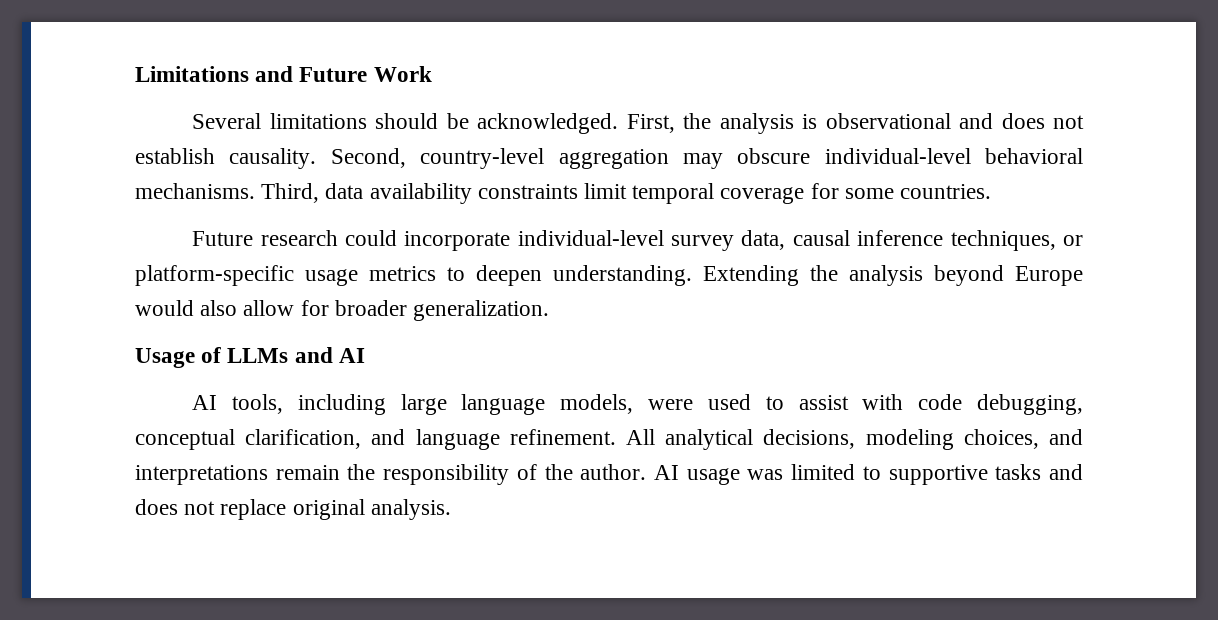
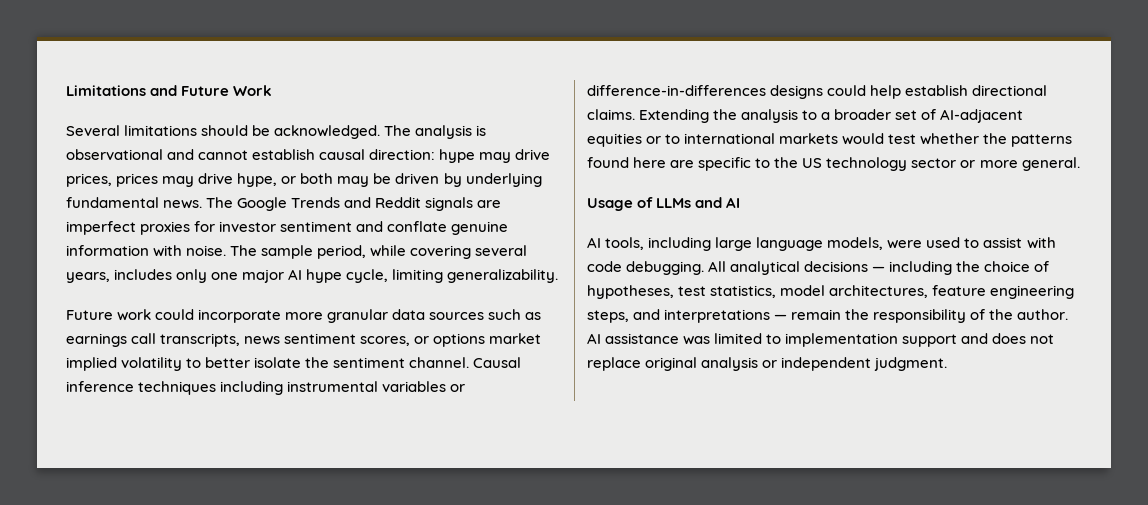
- First, the analysis is observational and does not establish causality. Second, country‑level aggregation may obscure individual‑level behavioral mechanisms. Third, data availability constraints limit temporal coverage for some countries.
- Future research could incorporate individual‑level survey data, causal inference techniques, or platform‑specific usage metrics to deepen understanding. Extending the analysis beyond Europe would also allow for broader generalization.
+ The analysis is observational and cannot establish causal direction: hype may drive prices, prices may drive hype, or both may be driven by underlying fundamental news. The Google Trends and Reddit signals are imperfect proxies for investor sentiment and conflate genuine information with noise. The sample period, while covering several years, includes only one major AI hype cycle, limiting generalizability.
+ Future work could incorporate more granular data sources such as earnings call transcripts, news sentiment scores, or options market implied volatility to better isolate the sentiment channel. Causal inference techniques including instrumental variables or difference-in-differences designs could help establish directional claims. Extending the analysis to a broader set of AI-adjacent equities or to international markets would test whether the patterns found here are specific to the US technology sector or more general.
- AI tools, including large language models, were used to assist with code debugging, conceptual clarification, and language refinement. All analytical decisions, modeling choices, and interpretations remain the responsibility of the author.
+ AI tools, including large language models, were used to assist with code debugging. All analytical decisions — including the choice of hypotheses, test statistics, model architectures, feature engineering steps, and interpretations — remain the responsibility of the author.
- AI usage was limited to supportive tasks and does not replace original analysis.
+ AI assistance was limited to implementation support and does not replace original analysis or independent judgment.

